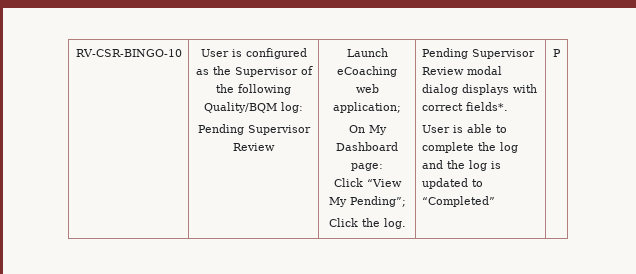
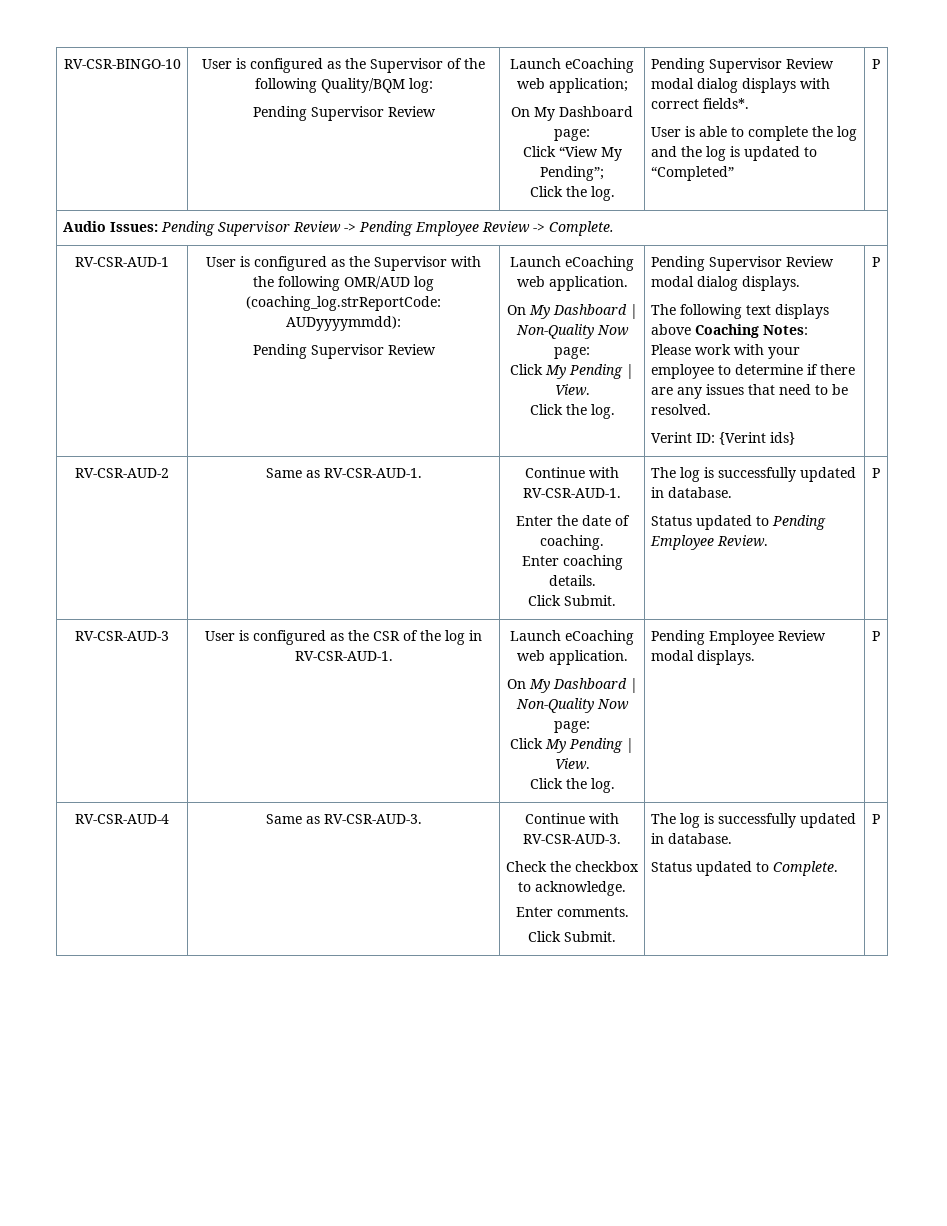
+ Audio Issues: Pending Supervisor Review -> Pending Employee Review -> Complete.
+ RV-CSR-AUD-1 | User is configured as the Supervisor with the following OMR/AUD log (coaching_log.strReportCode: AUDyyyymmdd):
+ Pending Supervisor Review | Launch eCoaching web application.
+ On My Dashboard | Non-Quality Now page:
+ Click My Pending | View.
+ Click the log. | Pending Supervisor Review modal dialog displays.
+ The following text displays above Coaching Notes:
+ Please work with your employee to determine if there are any issues that need to be resolved.
+ Verint ID: {Verint ids} | P
+ RV-CSR-AUD-2 | Same as RV-CSR-AUD-1. | Continue with RV-CSR-AUD-1.
+ Enter the date of coaching.
+ Enter coaching details.
+ Click Submit. | The log is successfully updated in database.
+ Status updated to Pending Employee Review. | P
+ RV-CSR-AUD-3 | User is configured as the CSR of the log in RV-CSR-AUD-1. | Launch eCoaching web application.
+ On My Dashboard | Non-Quality Now page:
+ Click My Pending | View.
+ Click the log. | Pending Employee Review modal displays. | P
+ RV-CSR-AUD-4 | Same as RV-CSR-AUD-3. | Continue with RV-CSR-AUD-3.
+ Check the checkbox to acknowledge.
+ Enter comments.
+ Click Submit. | The log is successfully updated in database.
+ Status updated to Complete. | P

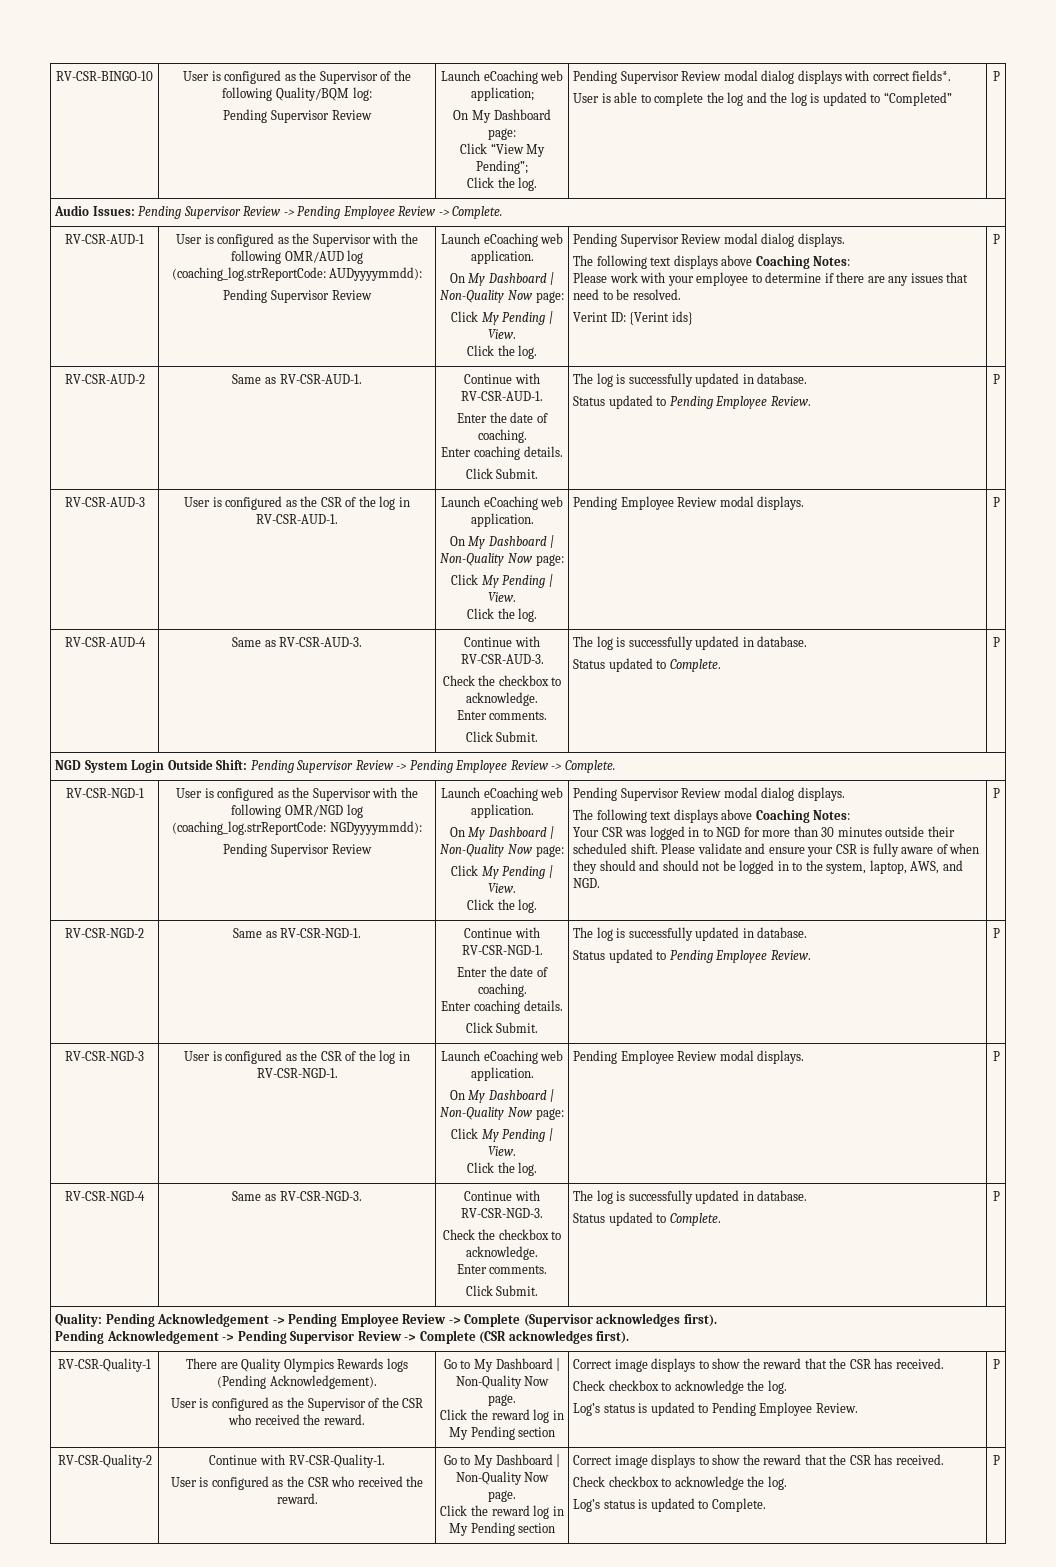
+ NGD System Login Outside Shift: Pending Supervisor Review -> Pending Employee Review -> Complete.
+ RV-CSR-NGD-1 | User is configured as the Supervisor with the following OMR/NGD log (coaching_log.strReportCode: NGDyyyymmdd):
+ Pending Supervisor Review | Launch eCoaching web application.
+ On My Dashboard | Non-Quality Now page:
+ Click My Pending | View.
+ Click the log. | Pending Supervisor Review modal dialog displays.
+ The following text displays above Coaching Notes:
+ Your CSR was logged in to NGD for more than 30 minutes outside their scheduled shift. Please validate and ensure your CSR is fully aware of when they should and should not be logged in to the system, laptop, AWS, and NGD. | P
+ RV-CSR-NGD-2 | Same as RV-CSR-NGD-1. | Continue with RV-CSR-NGD-1.
+ Enter the date of coaching.
+ Enter coaching details.
+ Click Submit. | The log is successfully updated in database.
+ Status updated to Pending Employee Review. | P
+ RV-CSR-NGD-3 | User is configured as the CSR of the log in RV-CSR-NGD-1. | Launch eCoaching web application.
+ On My Dashboard | Non-Quality Now page:
+ Click My Pending | View.
+ Click the log. | Pending Employee Review modal displays. | P
+ RV-CSR-NGD-4 | Same as RV-CSR-NGD-3. | Continue with RV-CSR-NGD-3.
+ Check the checkbox to acknowledge.
+ Enter comments.
+ Click Submit. | The log is successfully updated in database.
+ Status updated to Complete. | P
+ Quality: Pending Acknowledgement -> Pending Employee Review -> Complete (Supervisor acknowledges first).
+ Pending Acknowledgement -> Pending Supervisor Review -> Complete (CSR acknowledges first).
+ RV-CSR-Quality-1 | There are Quality Olympics Rewards logs (Pending Acknowledgement).
+ User is configured as the Supervisor of the CSR who received the reward. | Go to My Dashboard | Non-Quality Now page.
+ Click the reward log in My Pending section | Correct image displays to show the reward that the CSR has received.
+ Check checkbox to acknowledge the log.
+ Log’s status is updated to Pending Employee Review. | P
+ RV-CSR-Quality-2 | Continue with RV-CSR-Quality-1.
+ User is configured as the CSR who received the reward. | Go to My Dashboard | Non-Quality Now page.
+ Click the reward log in My Pending section | Correct image displays to show the reward that the CSR has received.
+ Check checkbox to acknowledge the log.
+ Log’s status is updated to Complete. | P

